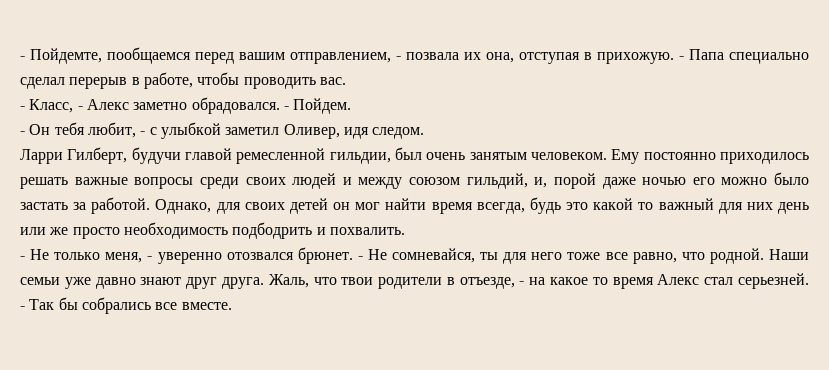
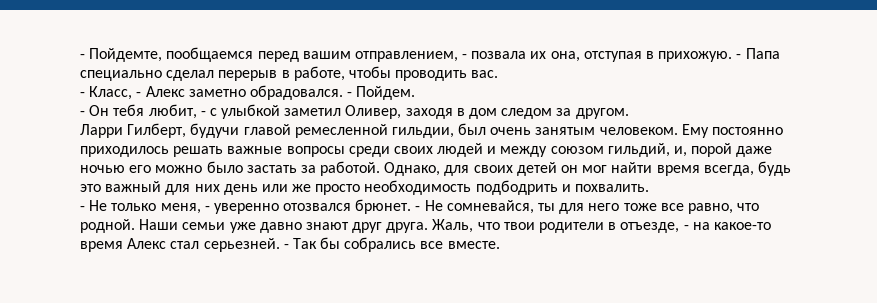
- - Он тебя любит, - с улыбкой заметил Оливер, идя следом.
+ - Он тебя любит, - с улыбкой заметил Оливер, заходя в дом следом за другом.
- Однако, для своих детей он мог найти время всегда, будь это какой то важный для них день или же просто необходимость подбодрить и похвалить.
+ Однако, для своих детей он мог найти время всегда, будь это важный для них день или же просто необходимость подбодрить и похвалить.
- Жаль, что твои родители в отъезде, - на какое то время Алекс стал серьезней.
+ Жаль, что твои родители в отъезде, - на какое-то время Алекс стал серьезней.

